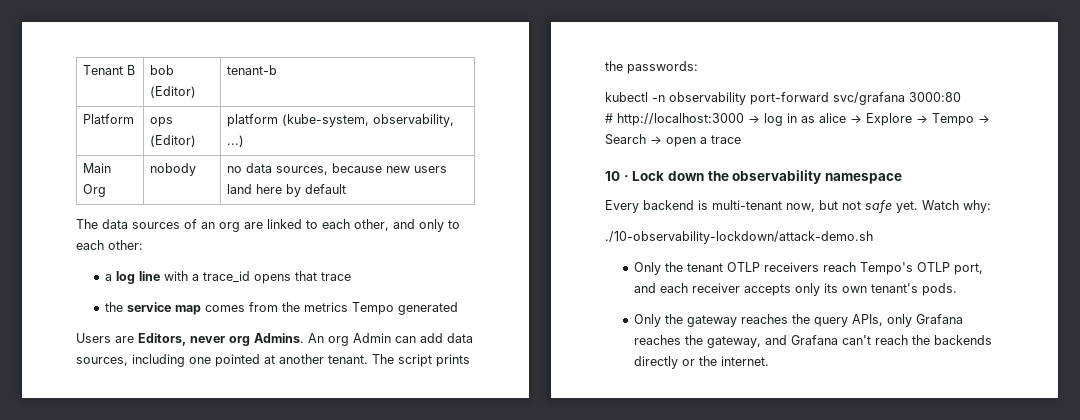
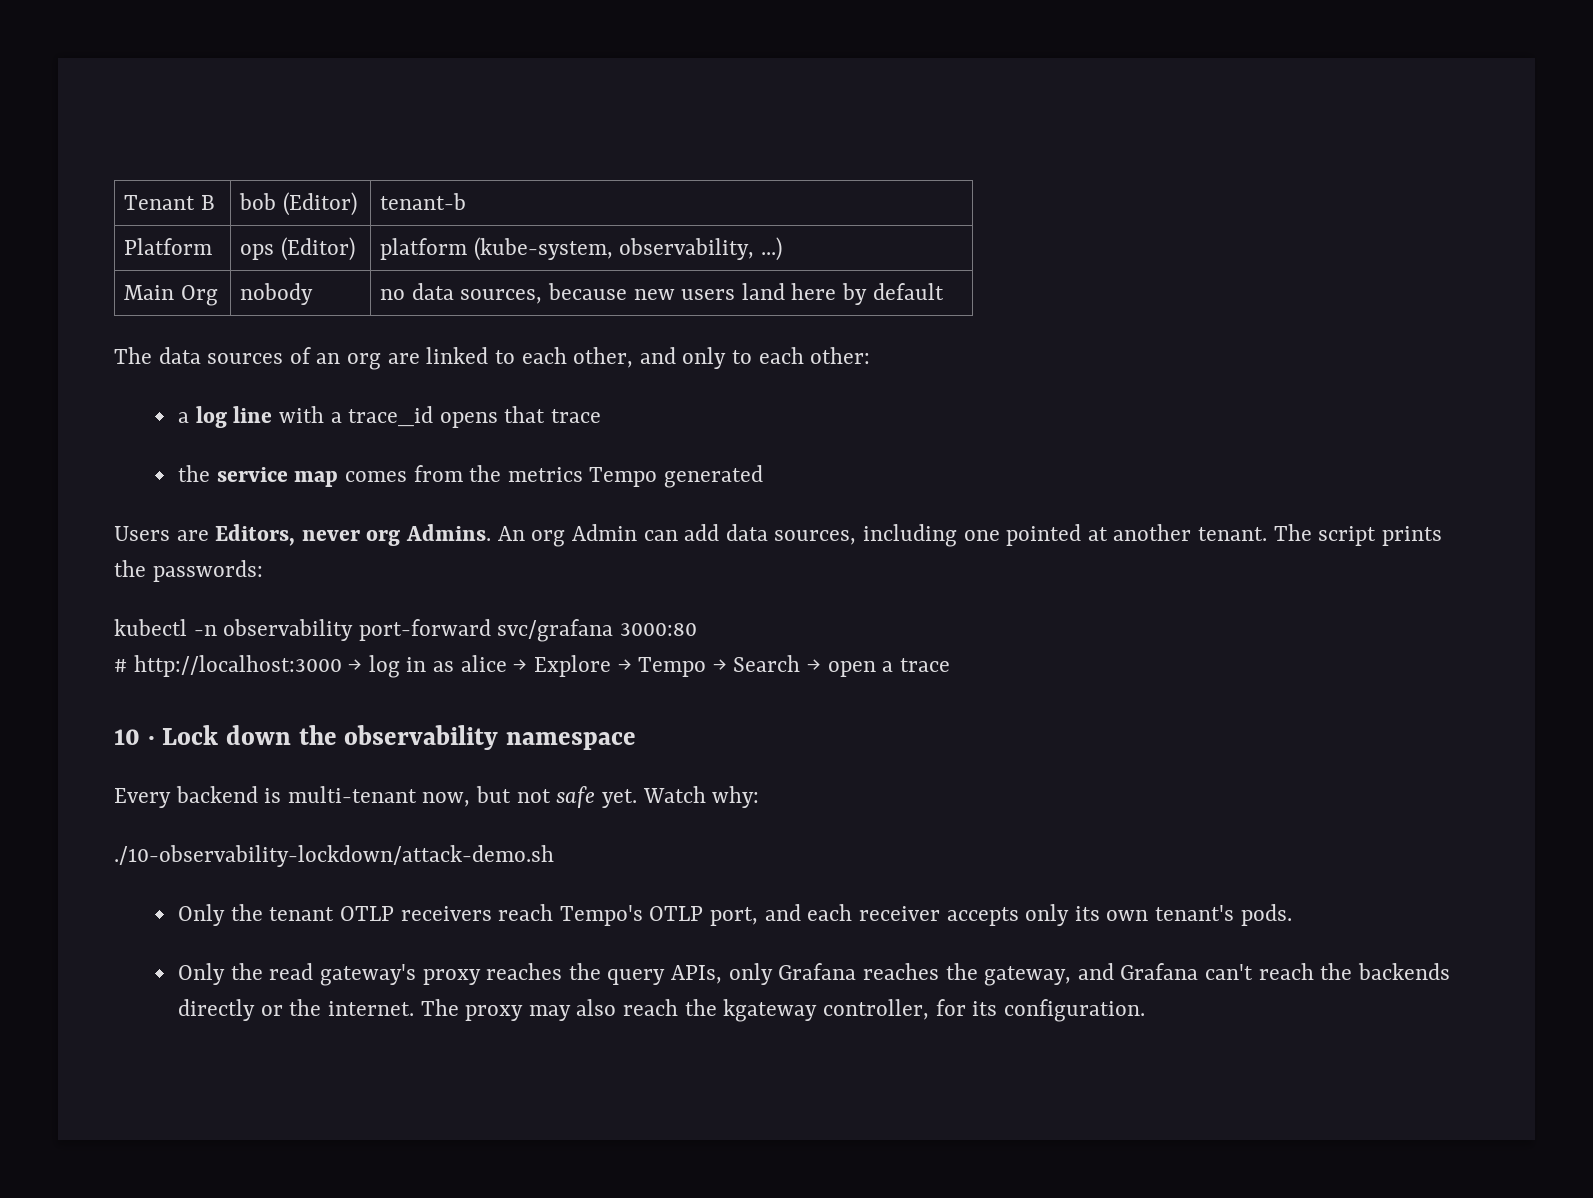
- Only the gateway reaches the query APIs, only Grafana reaches the gateway, and Grafana can't reach the backends directly or the internet.
+ Only the read gateway's proxy reaches the query APIs, only Grafana reaches the gateway, and Grafana can't reach the backends directly or the internet.
+ The proxy may also reach the kgateway controller, for its configuration.

